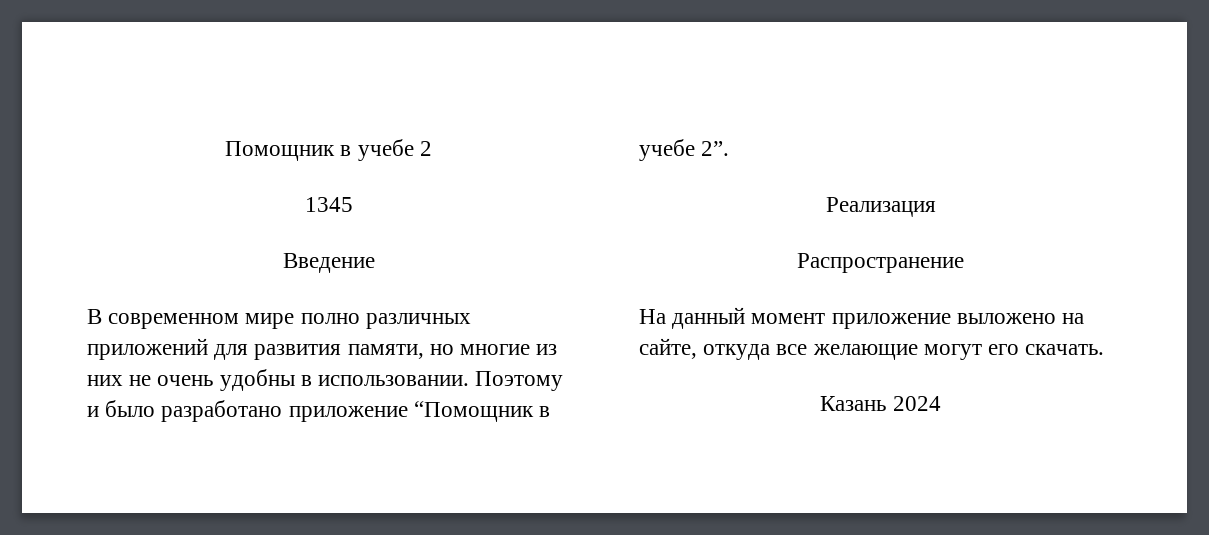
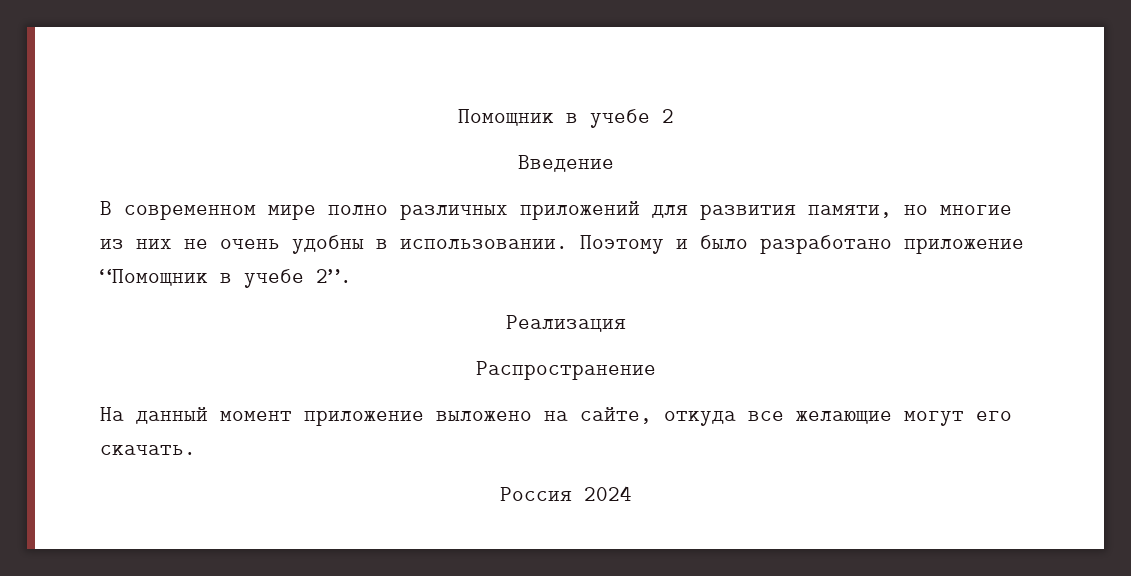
- 1345
- Казань 2024
+ Россия 2024

